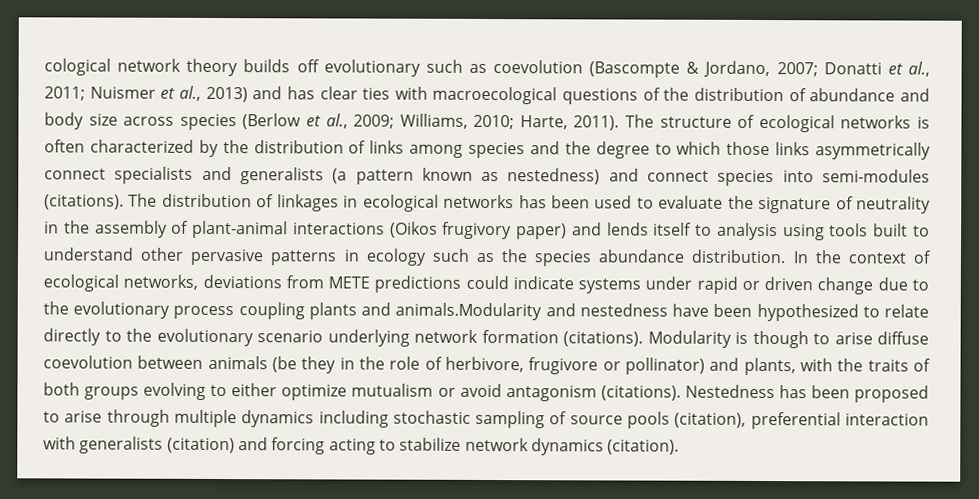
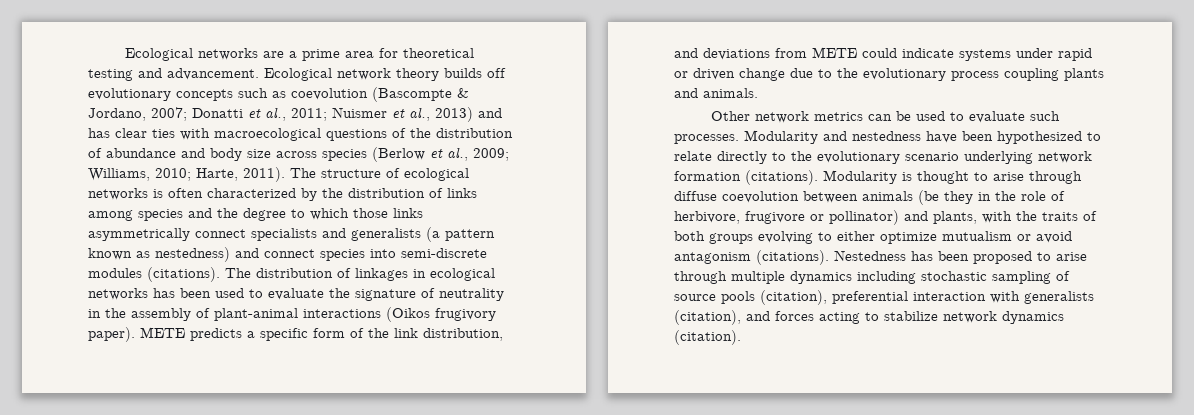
- cological network theory builds off evolutionary such as coevolution (Bascompte & Jordano, 2007; Donatti et al., 2011; Nuismer et al., 2013) and has clear ties with macroecological questions of the distribution of abundance and body size across species (Berlow et al., 2009; Williams, 2010; Harte, 2011).
+ Ecological networks are a prime area for theoretical testing and advancement. Ecological network theory builds off evolutionary concepts such as coevolution (Bascompte & Jordano, 2007; Donatti et al., 2011; Nuismer et al., 2013) and has clear ties with macroecological questions of the distribution of abundance and body size across species (Berlow et al., 2009; Williams, 2010; Harte, 2011).
- The structure of ecological networks is often characterized by the distribution of links among species and the degree to which those links asymmetrically connect specialists and generalists (a pattern known as nestedness) and connect species into semi-modules (citations).
+ The structure of ecological networks is often characterized by the distribution of links among species and the degree to which those links asymmetrically connect specialists and generalists (a pattern known as nestedness) and connect species into semi-discrete modules (citations).
- The distribution of linkages in ecological networks has been used to evaluate the signature of neutrality in the assembly of plant-animal interactions (Oikos frugivory paper) and lends itself to analysis using tools built to understand other pervasive patterns in ecology such as the species abundance distribution. In the context of ecological networks, deviations from METE predictions could indicate systems under rapid or driven change due to the evolutionary process coupling plants and animals.Modularity and nestedness have been hypothesized to relate directly to the evolutionary scenario underlying network formation (citations).
+ The distribution of linkages in ecological networks has been used to evaluate the signature of neutrality in the assembly of plant-animal interactions (Oikos frugivory paper). METE predicts a specific form of the link distribution, and deviations from METE could indicate systems under rapid or driven change due to the evolutionary process coupling plants and animals.
+ Other network metrics can be used to evaluate such processes. Modularity and nestedness have been hypothesized to relate directly to the evolutionary scenario underlying network formation (citations).
- Modularity is though to arise diffuse coevolution between animals (be they in the role of herbivore, frugivore or pollinator) and plants, with the traits of both groups evolving to either optimize mutualism or avoid antagonism (citations).
+ Modularity is thought to arise through diffuse coevolution between animals (be they in the role of herbivore, frugivore or pollinator) and plants, with the traits of both groups evolving to either optimize mutualism or avoid antagonism (citations).
- Nestedness has been proposed to arise through multiple dynamics including stochastic sampling of source pools (citation), preferential interaction with generalists (citation) and forcing acting to stabilize network dynamics (citation).
+ Nestedness has been proposed to arise through multiple dynamics including stochastic sampling of source pools (citation), preferential interaction with generalists (citation), and forces acting to stabilize network dynamics (citation).

